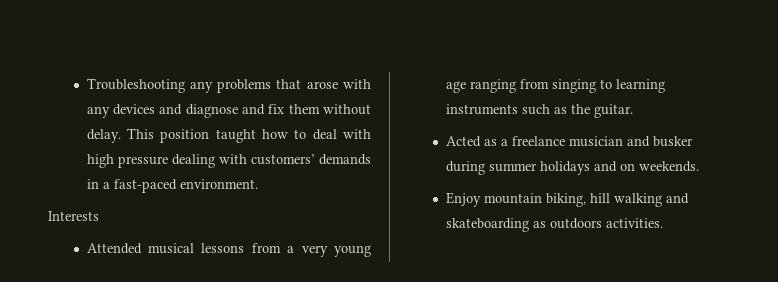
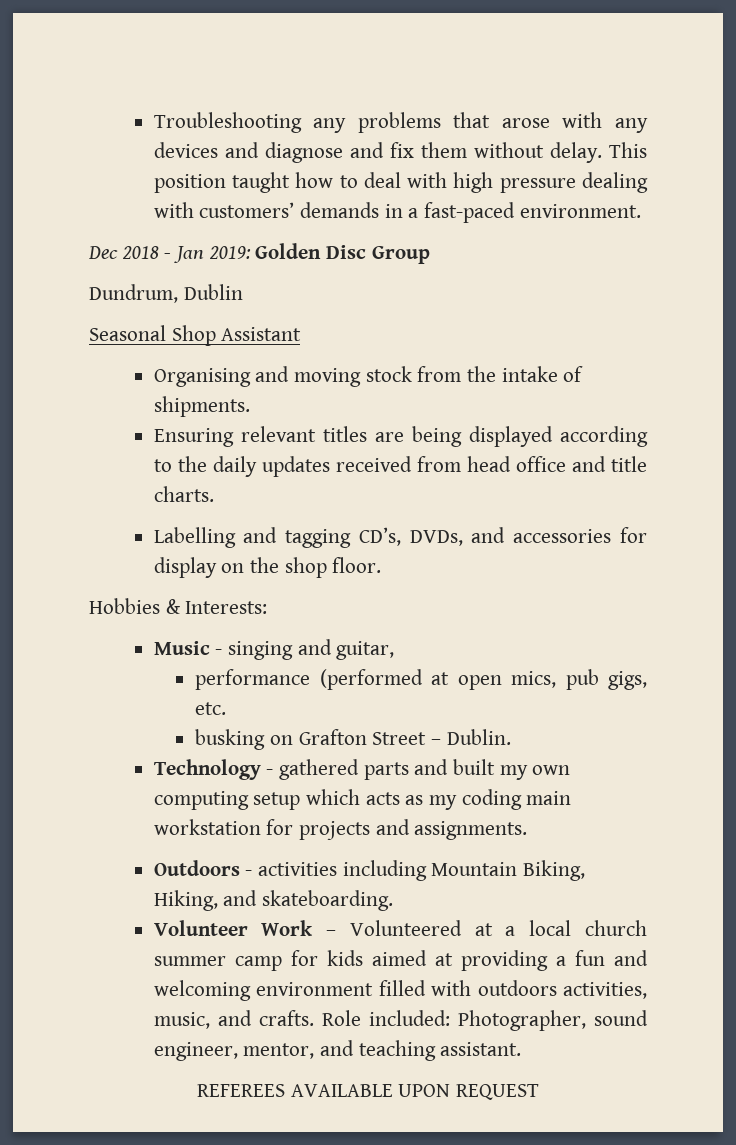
- Interests
- Attended musical lessons from a very young age ranging from singing to learning instruments such as the guitar.
- Acted as a freelance musician and busker during summer holidays and on weekends.
- Enjoy mountain biking, hill walking and skateboarding as outdoors activities.
+ Dec 2018 - Jan 2019: Golden Disc Group
+ Dundrum, Dublin
+ Seasonal Shop Assistant
+ Organising and moving stock from the intake of shipments.
+ Ensuring relevant titles are being displayed according to the daily updates received from head office and title charts.
+ Labelling and tagging CD’s, DVDs, and accessories for display on the shop floor.
+ Hobbies & Interests:
+ Music - singing and guitar,
+ performance (performed at open mics, pub gigs, etc.
+ busking on Grafton Street – Dublin.
+ Technology - gathered parts and built my own computing setup which acts as my coding main workstation for projects and assignments.
+ Outdoors - activities including Mountain Biking, Hiking, and skateboarding.
+ Volunteer Work – Volunteered at a local church summer camp for kids aimed at providing a fun and welcoming environment filled with outdoors activities, music, and crafts. Role included: Photographer, sound engineer, mentor, and teaching assistant.
+ REFEREES AVAILABLE UPON REQUEST

